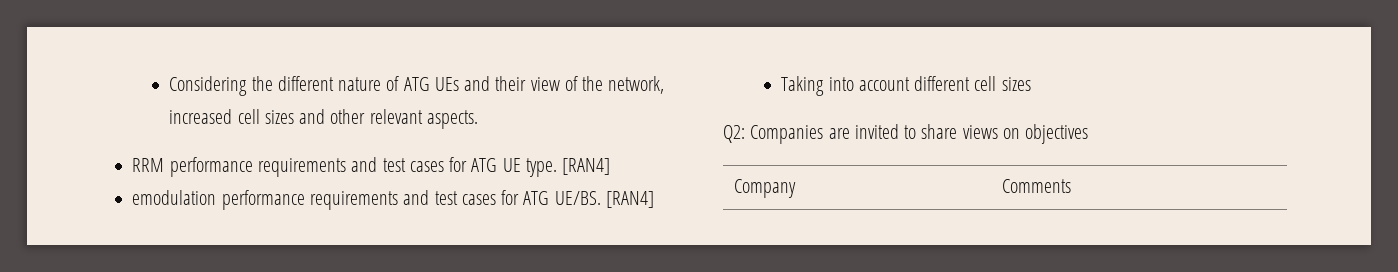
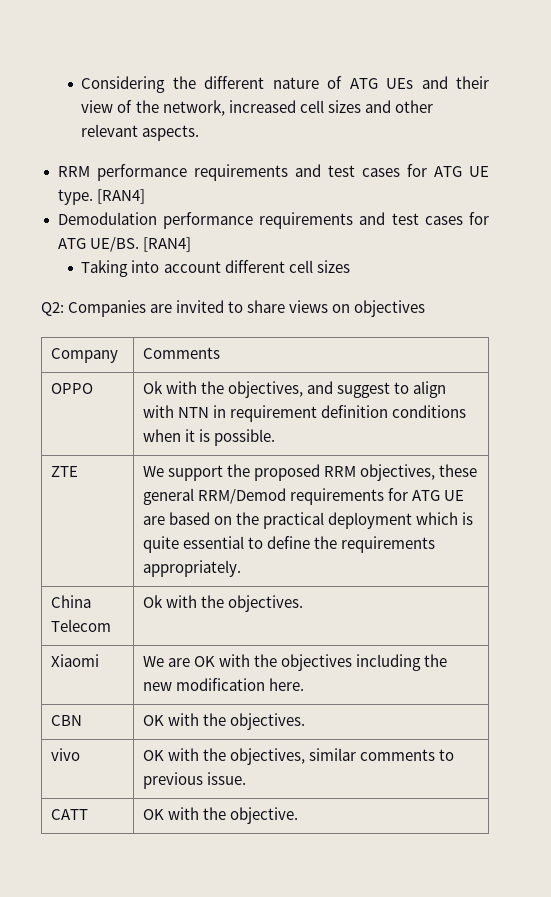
- emodulation performance requirements and test cases for ATG UE/BS.
+ Demodulation performance requirements and test cases for ATG UE/BS.
+ OPPO | Ok with the objectives, and suggest to align with NTN in requirement definition conditions when it is possible.
+ ZTE | We support the proposed RRM objectives, these general RRM/Demod requirements for ATG UE are based on the practical deployment which is quite essential to define the requirements appropriately.
+ China Telecom | Ok with the objectives.
+ Xiaomi | We are OK with the objectives including the new modification here.
+ CBN | OK with the objectives.
+ vivo | OK with the objectives, similar comments to previous issue.
+ CATT | OK with the objective.

